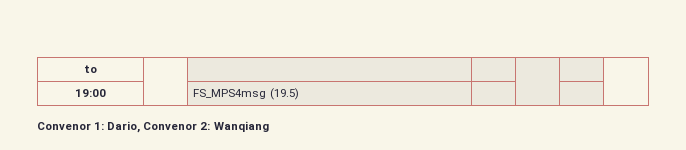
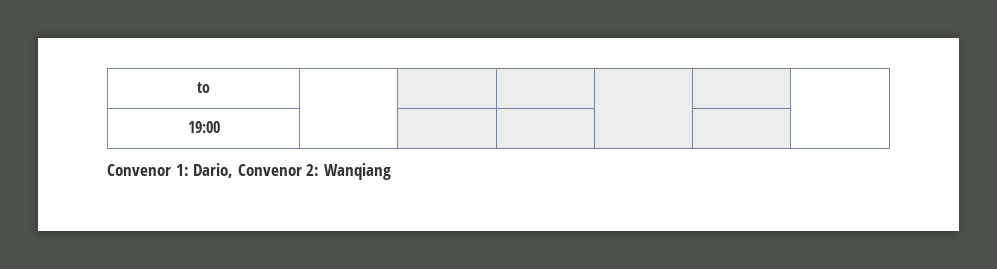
- 19:00 | | FS_MPS4msg (19.5) | | | |
+ 19:00 | | | | | |

